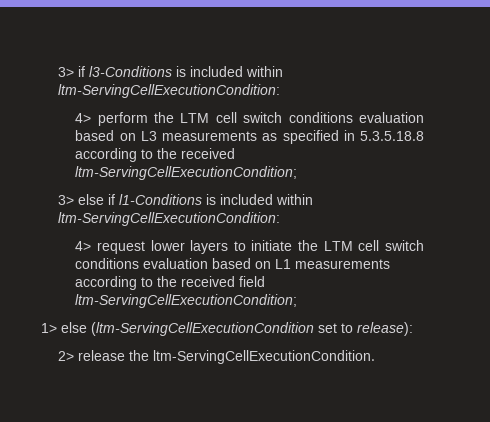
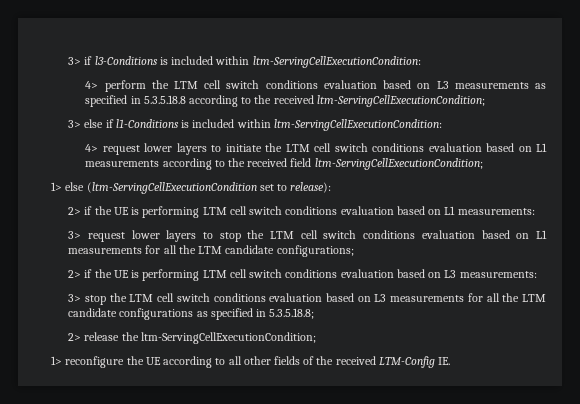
- 2> release the ltm-ServingCellExecutionCondition.
+ 2> if the UE is performing LTM cell switch conditions evaluation based on L1 measurements:
+ 3> request lower layers to stop the LTM cell switch conditions evaluation based on L1 measurements for all the LTM candidate configurations;
+ 2> if the UE is performing LTM cell switch conditions evaluation based on L3 measurements:
+ 3> stop the LTM cell switch conditions evaluation based on L3 measurements for all the LTM candidate configurations as specified in 5.3.5.18.8;
+ 2> release the ltm-ServingCellExecutionCondition;
+ 1> reconfigure the UE according to all other fields of the received LTM-Config IE.

